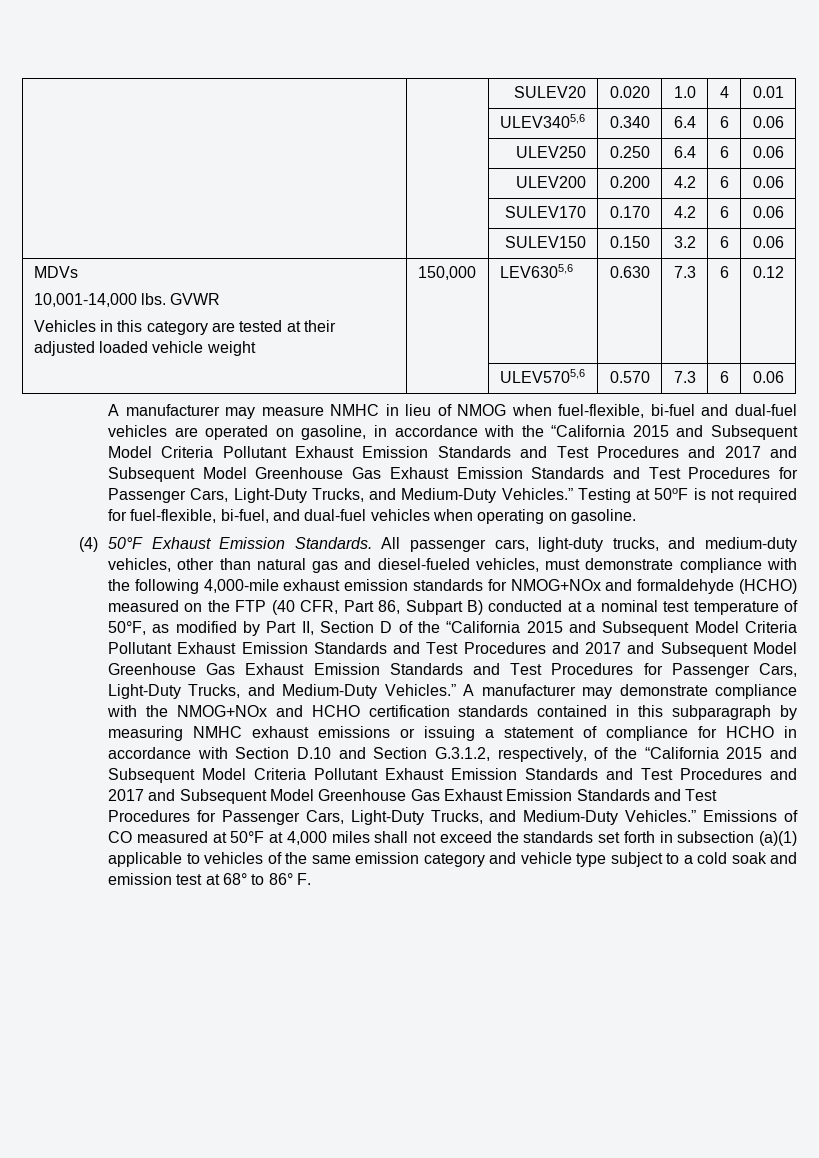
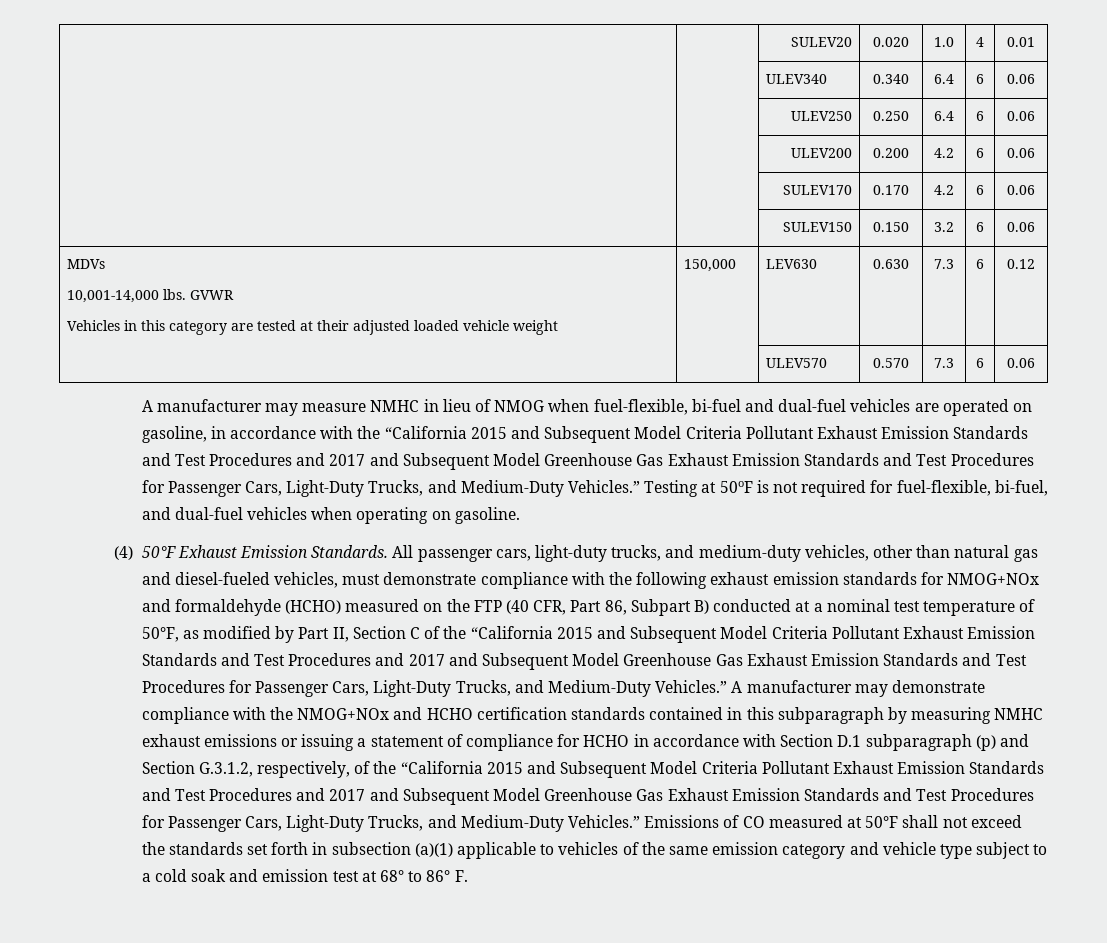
- | | ULEV3405,6 | 0.340 | 6.4 | 6 | 0.06
+ | | ULEV340 | 0.340 | 6.4 | 6 | 0.06
  MDVs
  10,001-14,000 lbs. GVWR
- Vehicles in this category are tested at their adjusted loaded vehicle weight | 150,000 | LEV6305,6 | 0.630 | 7.3 | 6 | 0.12
+ Vehicles in this category are tested at their adjusted loaded vehicle weight | 150,000 | LEV630 | 0.630 | 7.3 | 6 | 0.12
- | | ULEV5705,6 | 0.570 | 7.3 | 6 | 0.06
+ | | ULEV570 | 0.570 | 7.3 | 6 | 0.06
- All passenger cars, light-duty trucks, and medium-duty vehicles, other than natural gas and diesel-fueled vehicles, must demonstrate compliance with the following 4,000-mile exhaust emission standards for NMOG+NOx and formaldehyde (HCHO) measured on the FTP (40 CFR, Part 86, Subpart B) conducted at a nominal test temperature of 50°F, as modified by Part II, Section D of the “California 2015 and Subsequent Model Criteria Pollutant Exhaust Emission Standards and Test Procedures and 2017 and Subsequent Model Greenhouse Gas Exhaust Emission Standards and Test Procedures for Passenger Cars, Light-Duty Trucks, and Medium-Duty Vehicles.”
+ All passenger cars, light-duty trucks, and medium-duty vehicles, other than natural gas and diesel-fueled vehicles, must demonstrate compliance with the following exhaust emission standards for NMOG+NOx and formaldehyde (HCHO) measured on the FTP (40 CFR, Part 86, Subpart B) conducted at a nominal test temperature of 50°F, as modified by Part II, Section C of the “California 2015 and Subsequent Model Criteria Pollutant Exhaust Emission Standards and Test Procedures and 2017 and Subsequent Model Greenhouse Gas Exhaust Emission Standards and Test Procedures for Passenger Cars, Light-Duty Trucks, and Medium-Duty Vehicles.”
- A manufacturer may demonstrate compliance with the NMOG+NOx and HCHO certification standards contained in this subparagraph by measuring NMHC exhaust emissions or issuing a statement of compliance for HCHO in accordance with Section D.10 and Section G.3.1.2, respectively, of the “California 2015 and Subsequent Model Criteria Pollutant Exhaust Emission Standards and Test Procedures and 2017 and Subsequent Model Greenhouse Gas Exhaust Emission Standards and Test Procedures for Passenger Cars, Light-Duty Trucks, and Medium-Duty Vehicles.”
+ A manufacturer may demonstrate compliance with the NMOG+NOx and HCHO certification standards contained in this subparagraph by measuring NMHC exhaust emissions or issuing a statement of compliance for HCHO in accordance with Section D.1 subparagraph (p) and Section G.3.1.2, respectively, of the “California 2015 and Subsequent Model Criteria Pollutant Exhaust Emission Standards and Test Procedures and 2017 and Subsequent Model Greenhouse Gas Exhaust Emission Standards and Test Procedures for Passenger Cars, Light-Duty Trucks, and Medium-Duty Vehicles.”
- Emissions of CO measured at 50°F at 4,000 miles shall not exceed the standards set forth in subsection (a)(1) applicable to vehicles of the same emission category and vehicle type subject to a cold soak and emission test at 68° to 86° F.
+ Emissions of CO measured at 50°F shall not exceed the standards set forth in subsection (a)(1) applicable to vehicles of the same emission category and vehicle type subject to a cold soak and emission test at 68° to 86° F.

